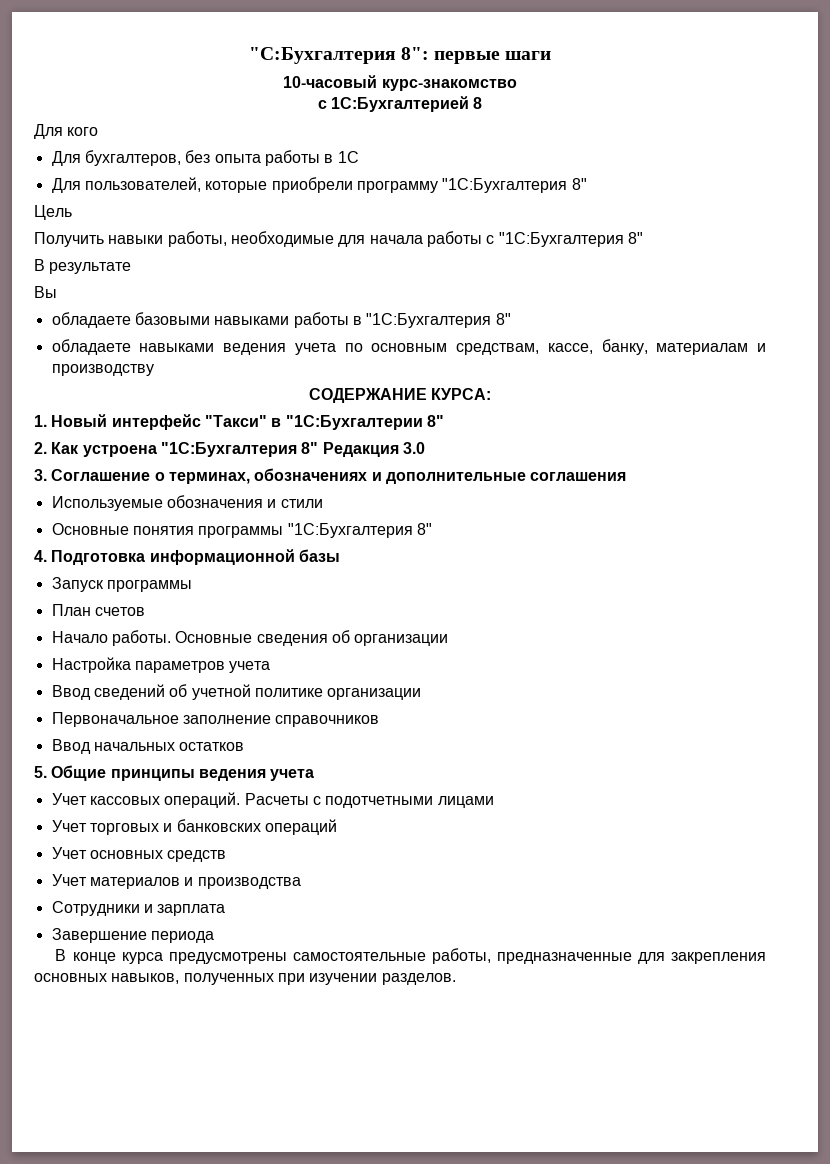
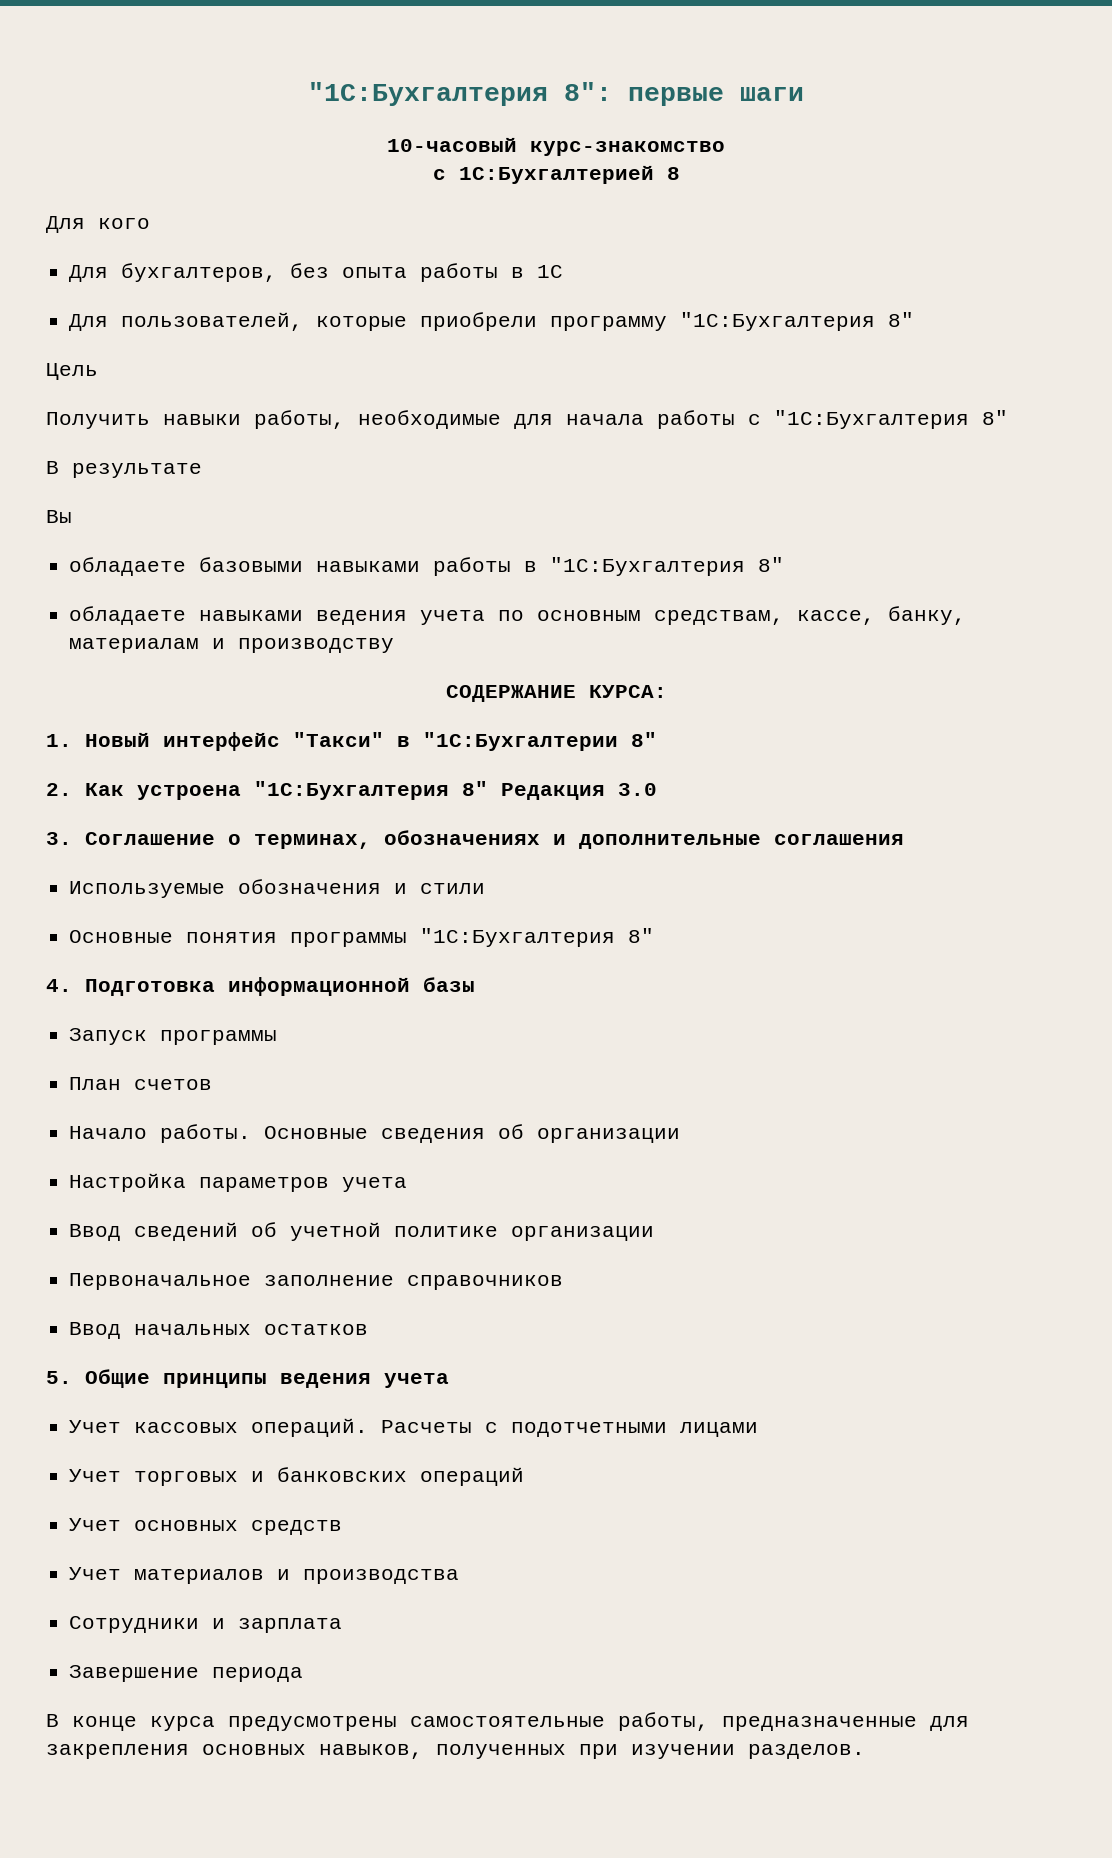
- "С:Бухгалтерия 8": первые шаги
+ "1С:Бухгалтерия 8": первые шаги

